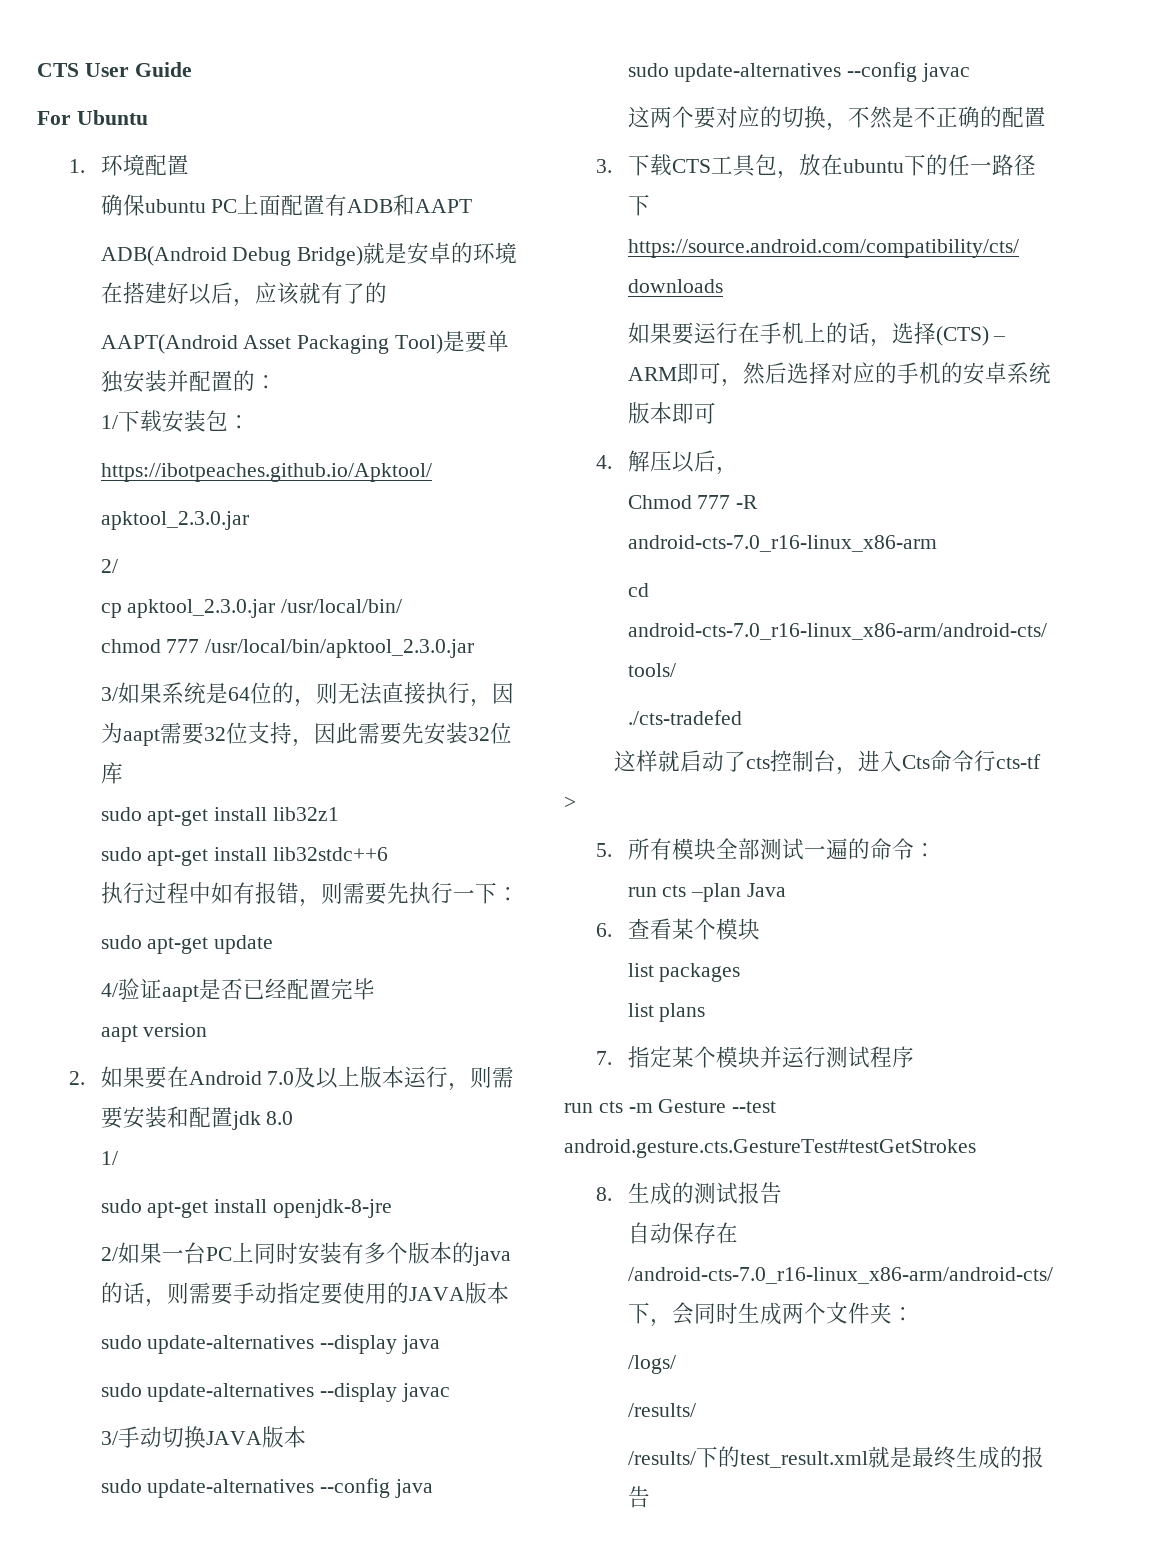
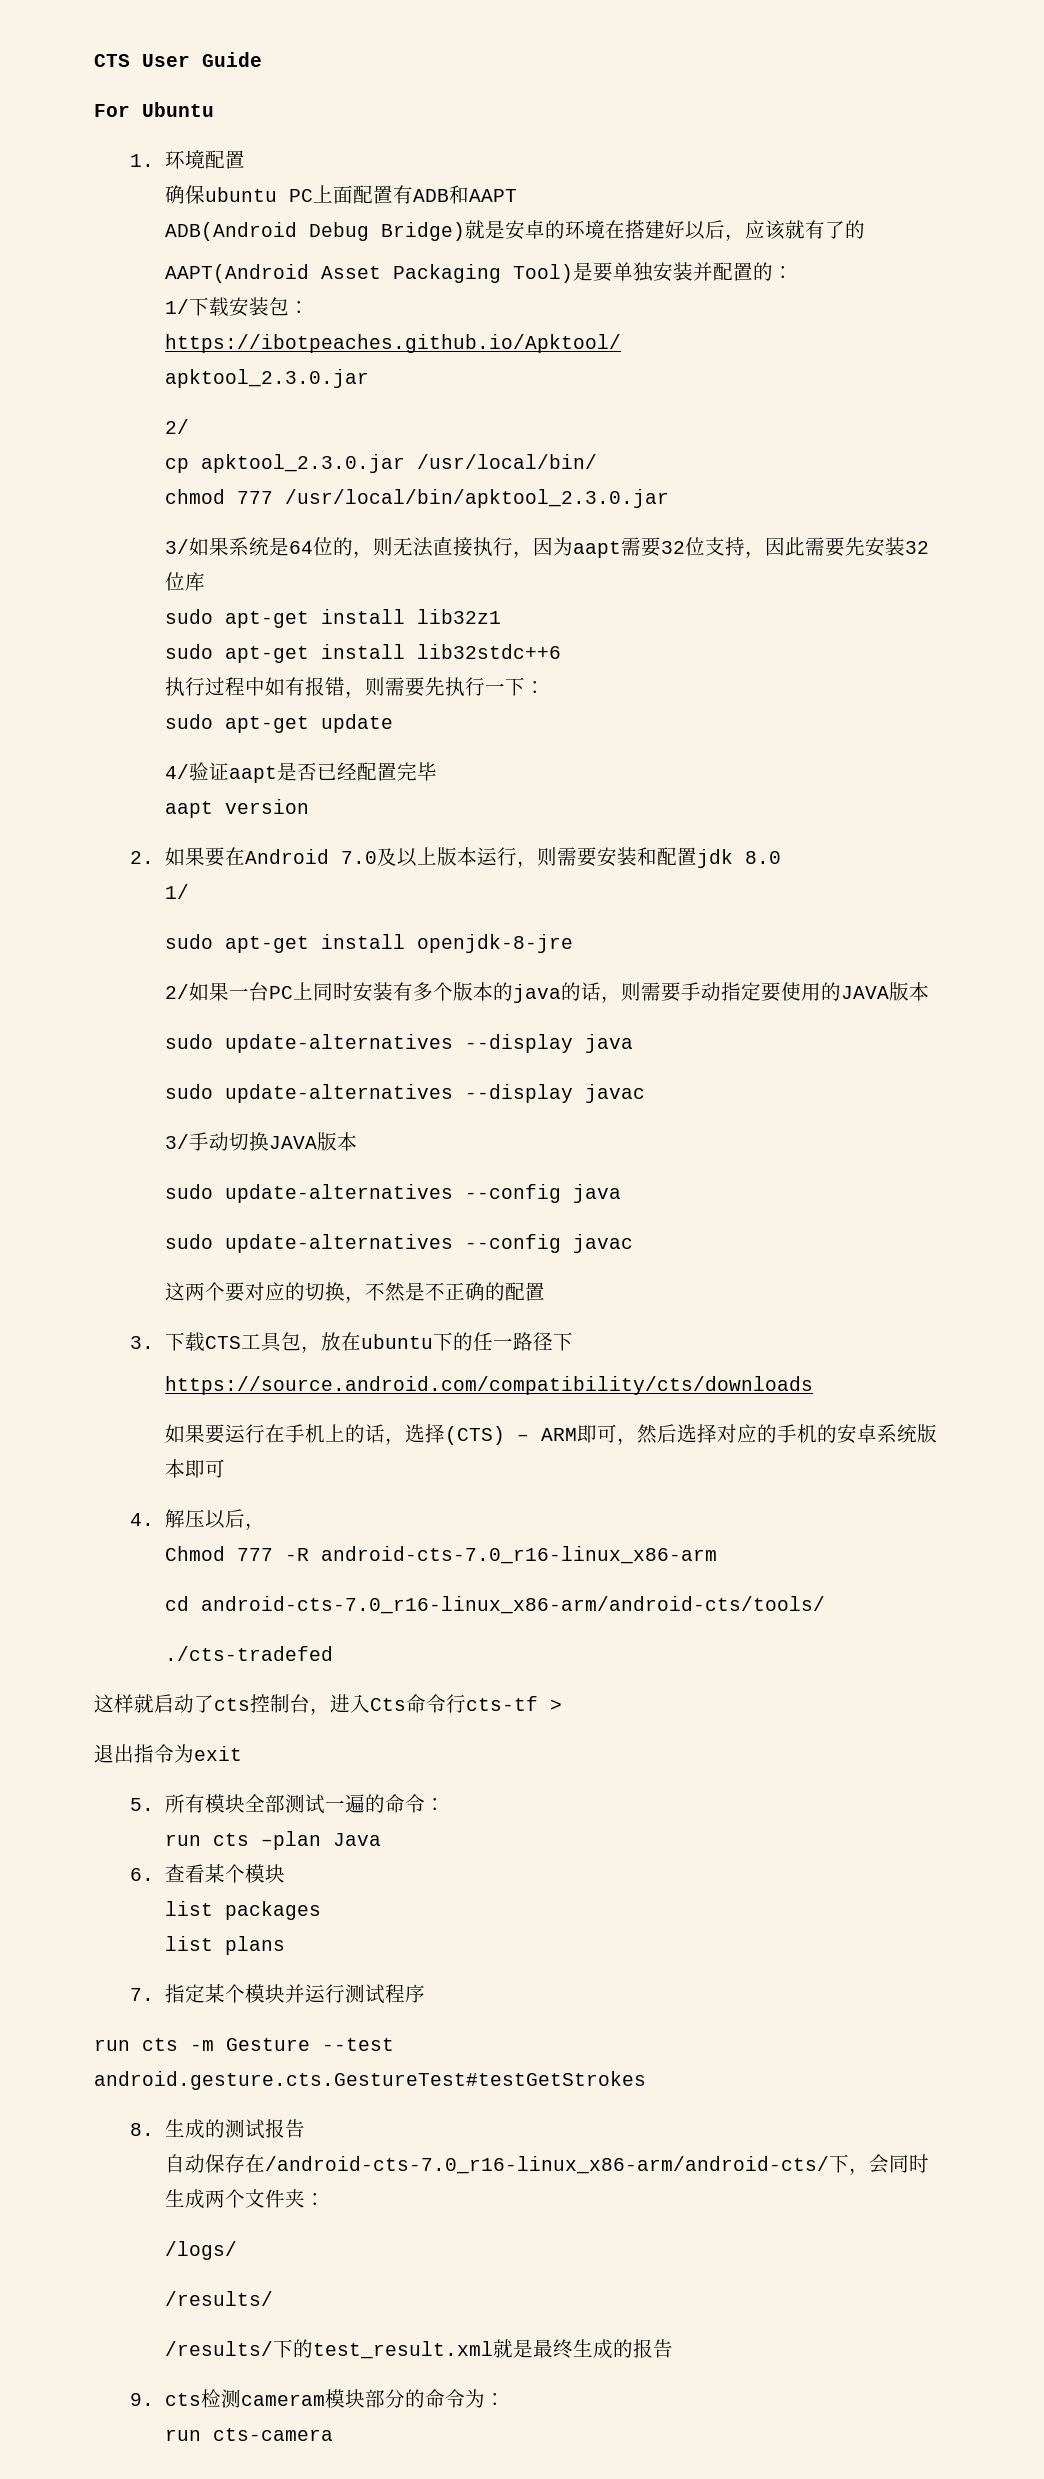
+ 退出指令为exit
+ 9. cts检测cameram模块部分的命令为：
+ run cts-camera

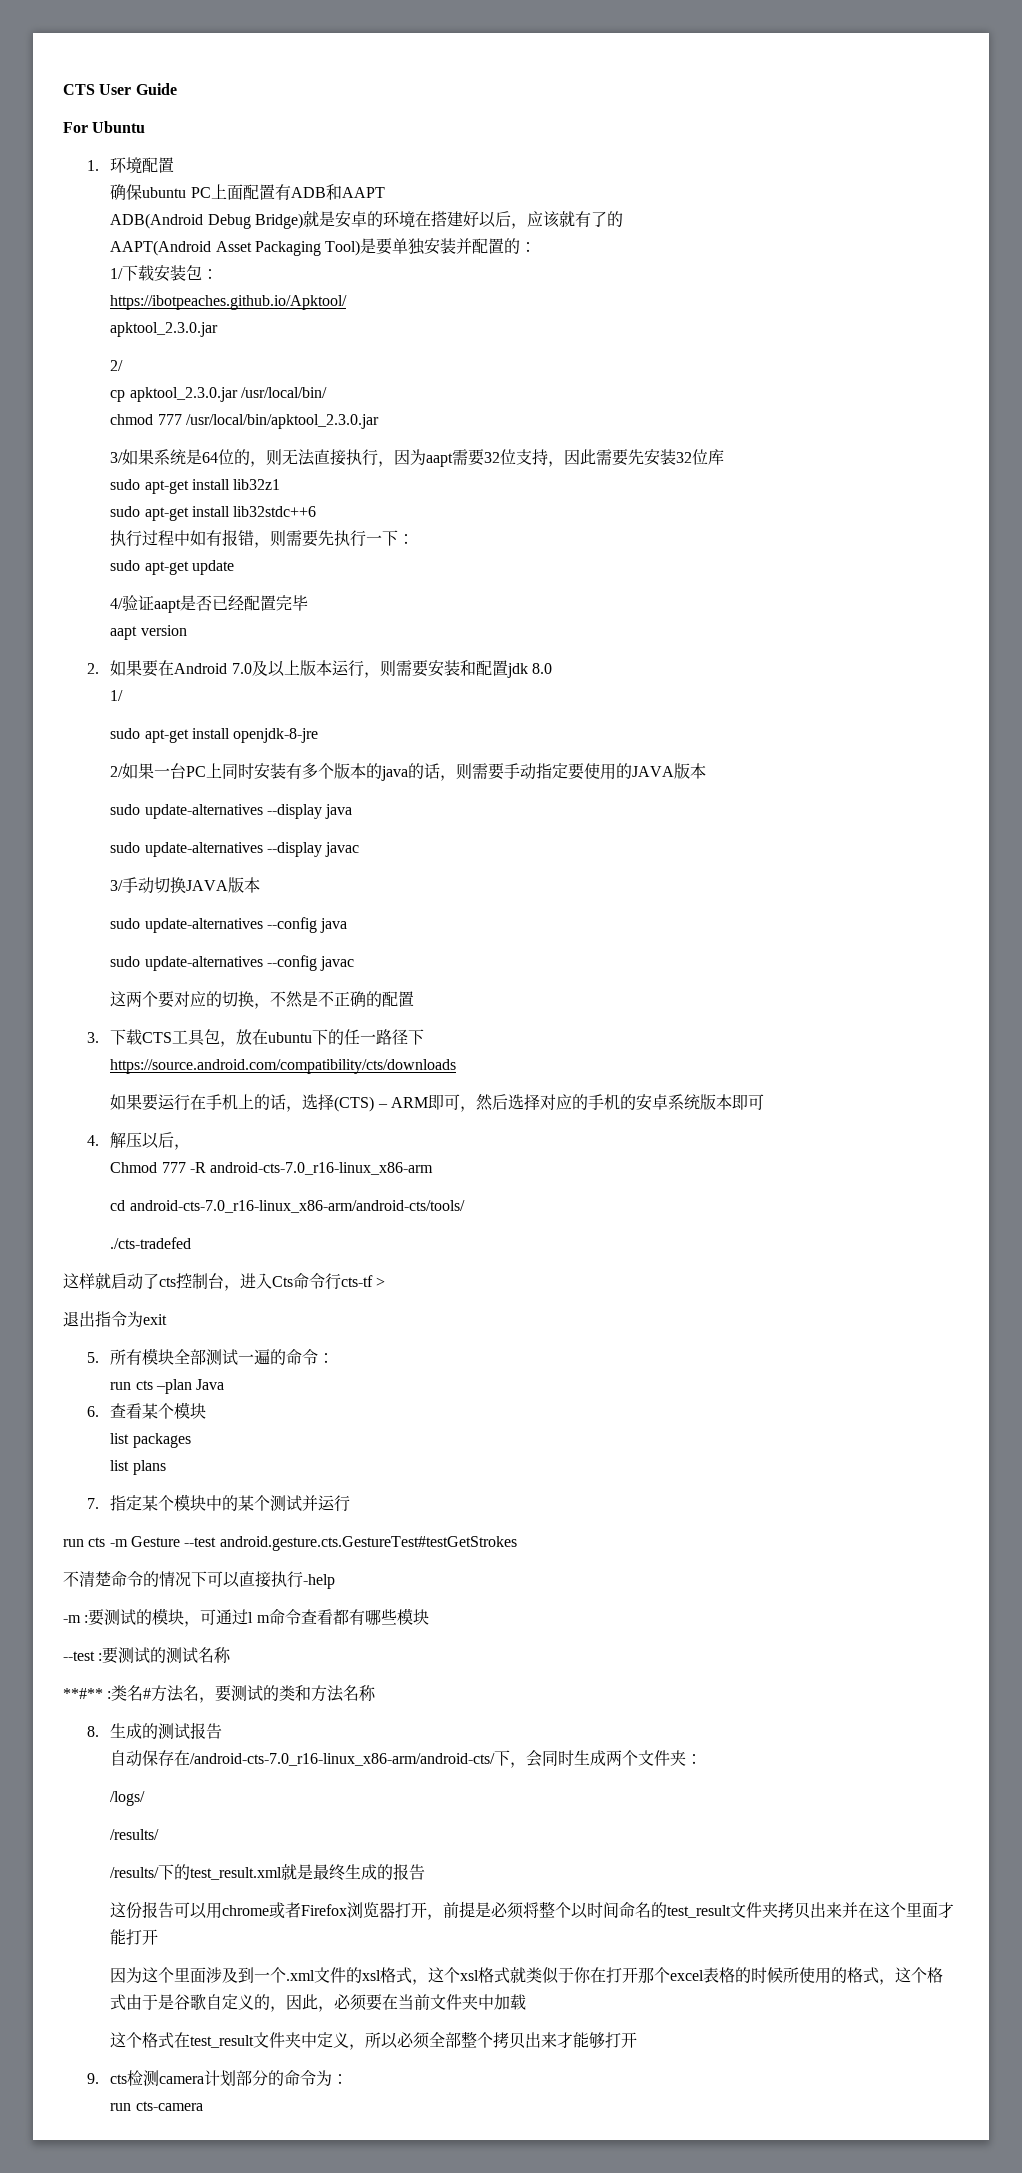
- 7.指定某个模块并运行测试程序
+ 7.指定某个模块中的某个测试并运行
+ 不清楚命令的情况下可以直接执行-help
+ -m :要测试的模块，可通过l m命令查看都有哪些模块
+ --test :要测试的测试名称
+ **#** :类名#方法名，要测试的类和方法名称
+ 这份报告可以用chrome或者Firefox浏览器打开，前提是必须将整个以时间命名的test_result文件夹拷贝出来并在这个里面才能打开
+ 因为这个里面涉及到一个.xml文件的xsl格式，这个xsl格式就类似于你在打开那个excel表格的时候所使用的格式，这个格式由于是谷歌自定义的，因此，必须要在当前文件夹中加载
+ 这个格式在test_result文件夹中定义，所以必须全部整个拷贝出来才能够打开
- 9. cts检测cameram模块部分的命令为：
+ 9. cts检测camera计划部分的命令为：

